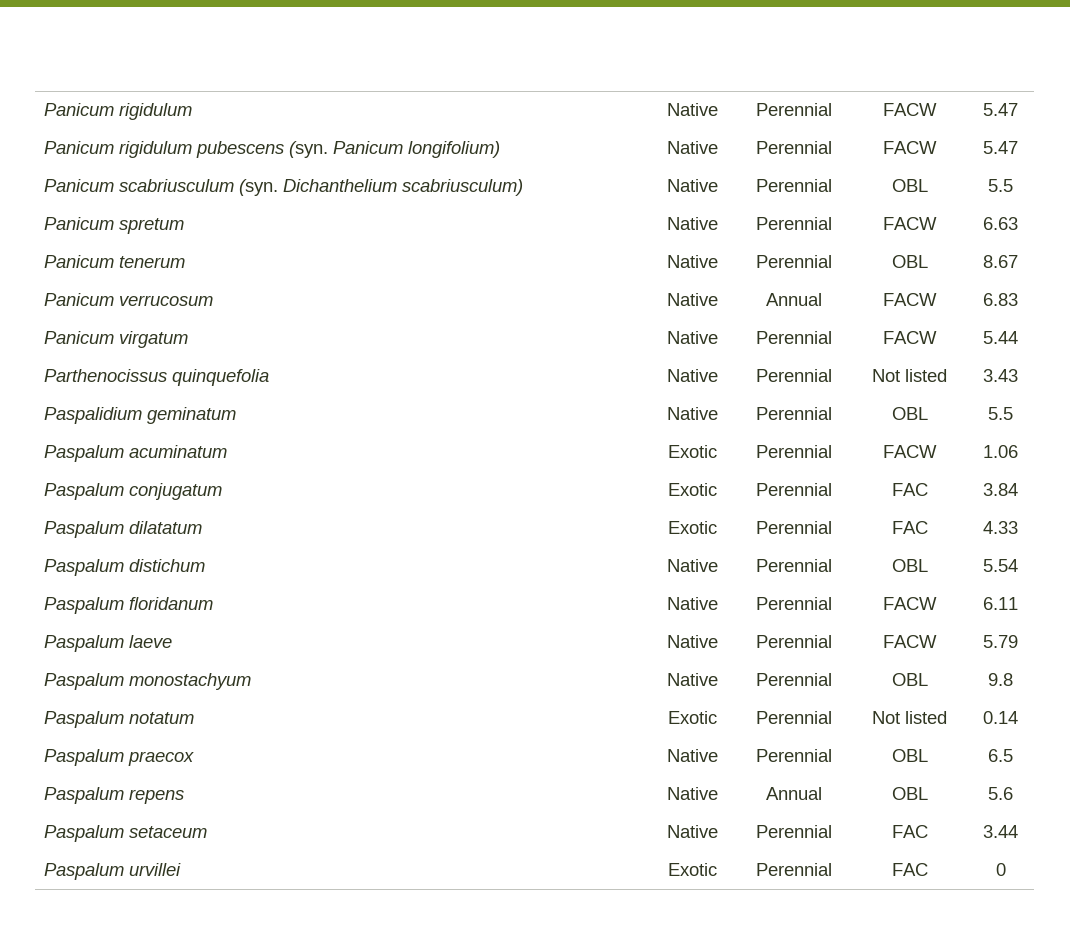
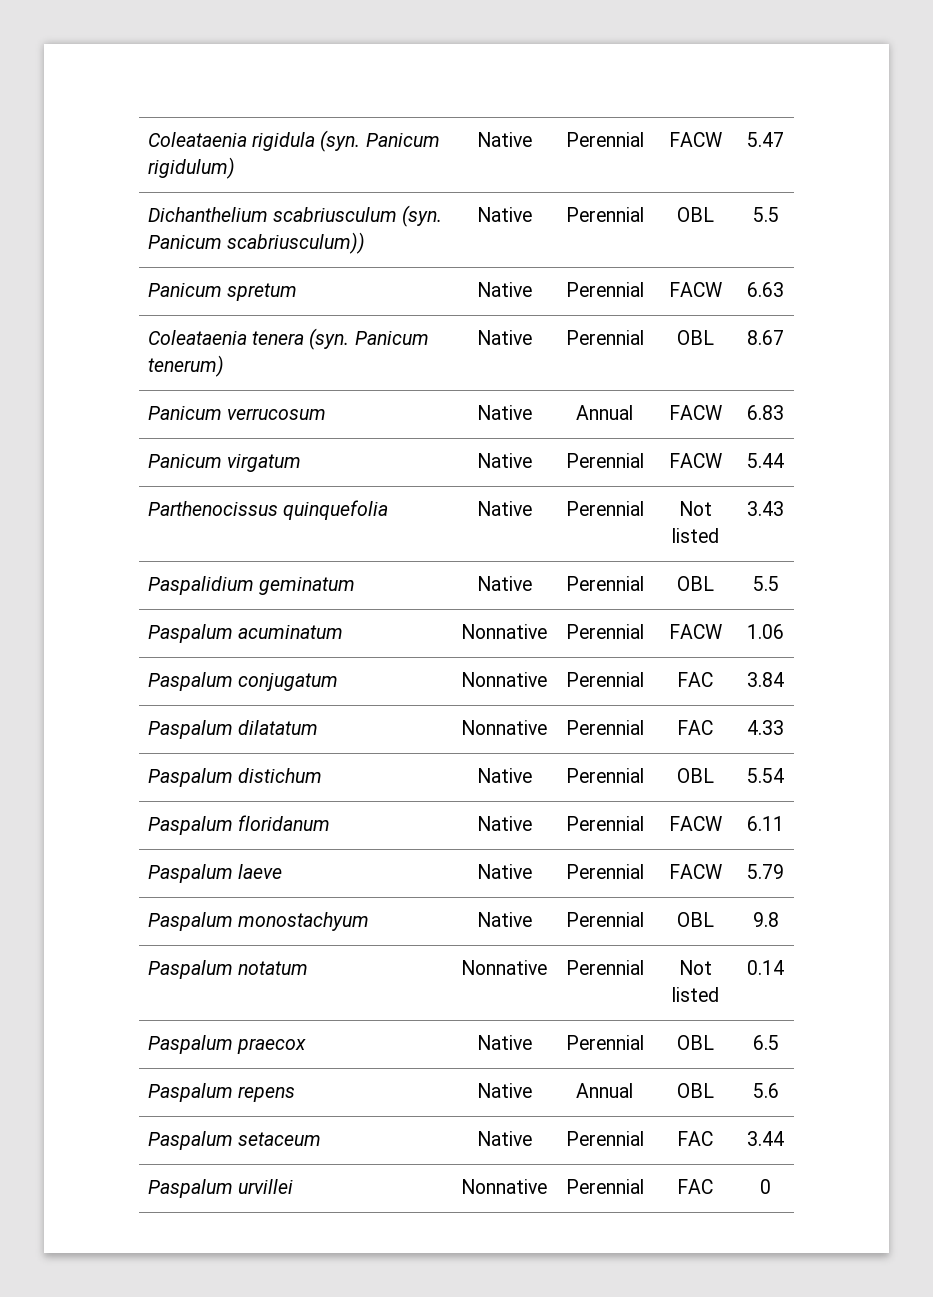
- Panicum rigidulum | Native | Perennial | FACW | 5.47
- Panicum rigidulum pubescens (syn. Panicum longifolium) | Native | Perennial | FACW | 5.47
- Panicum scabriusculum (syn. Dichanthelium scabriusculum) | Native | Perennial | OBL | 5.5
+ Coleataenia rigidula (syn. Panicum rigidulum) | Native | Perennial | FACW | 5.47
+ Dichanthelium scabriusculum (syn. Panicum scabriusculum)) | Native | Perennial | OBL | 5.5
- Panicum tenerum | Native | Perennial | OBL | 8.67
+ Coleataenia tenera (syn. Panicum tenerum) | Native | Perennial | OBL | 8.67
- Paspalum acuminatum | Exotic | Perennial | FACW | 1.06
+ Paspalum acuminatum | Nonnative | Perennial | FACW | 1.06
- Paspalum conjugatum | Exotic | Perennial | FAC | 3.84
+ Paspalum conjugatum | Nonnative | Perennial | FAC | 3.84
- Paspalum dilatatum | Exotic | Perennial | FAC | 4.33
+ Paspalum dilatatum | Nonnative | Perennial | FAC | 4.33
- Paspalum notatum | Exotic | Perennial | Not listed | 0.14
+ Paspalum notatum | Nonnative | Perennial | Not listed | 0.14
- Paspalum urvillei | Exotic | Perennial | FAC | 0
+ Paspalum urvillei | Nonnative | Perennial | FAC | 0

